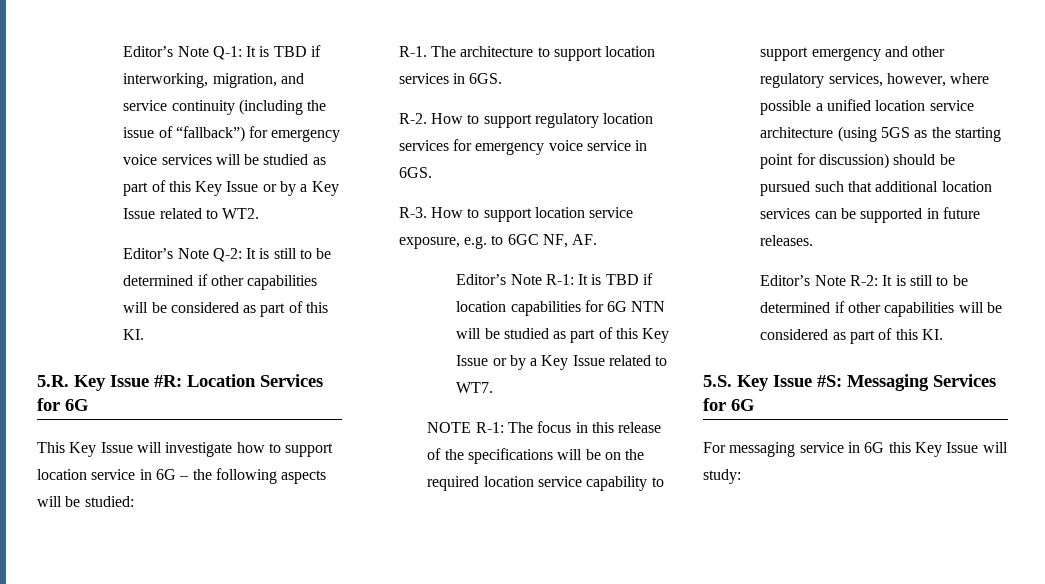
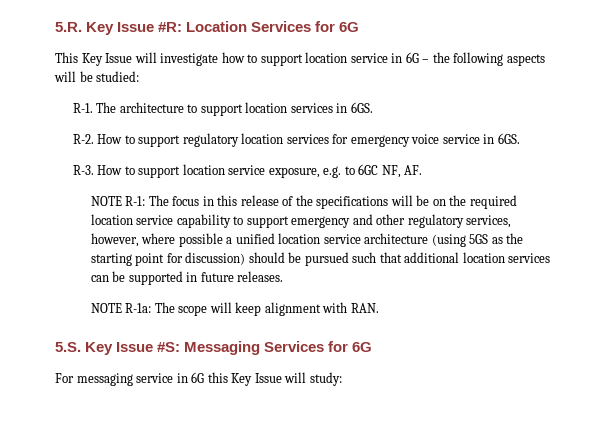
- Editor’s Note Q-1: It is TBD if interworking, migration, and service continuity (including the issue of “fallback”) for emergency voice services will be studied as part of this Key Issue or by a Key Issue related to WT2.
- Editor’s Note Q-2: It is still to be determined if other capabilities will be considered as part of this KI.
- Editor’s Note R-1: It is TBD if location capabilities for 6G NTN will be studied as part of this Key Issue or by a Key Issue related to WT7.
- Editor’s Note R-2: It is still to be determined if other capabilities will be considered as part of this KI.
+ NOTE R-1a: The scope will keep alignment with RAN.

